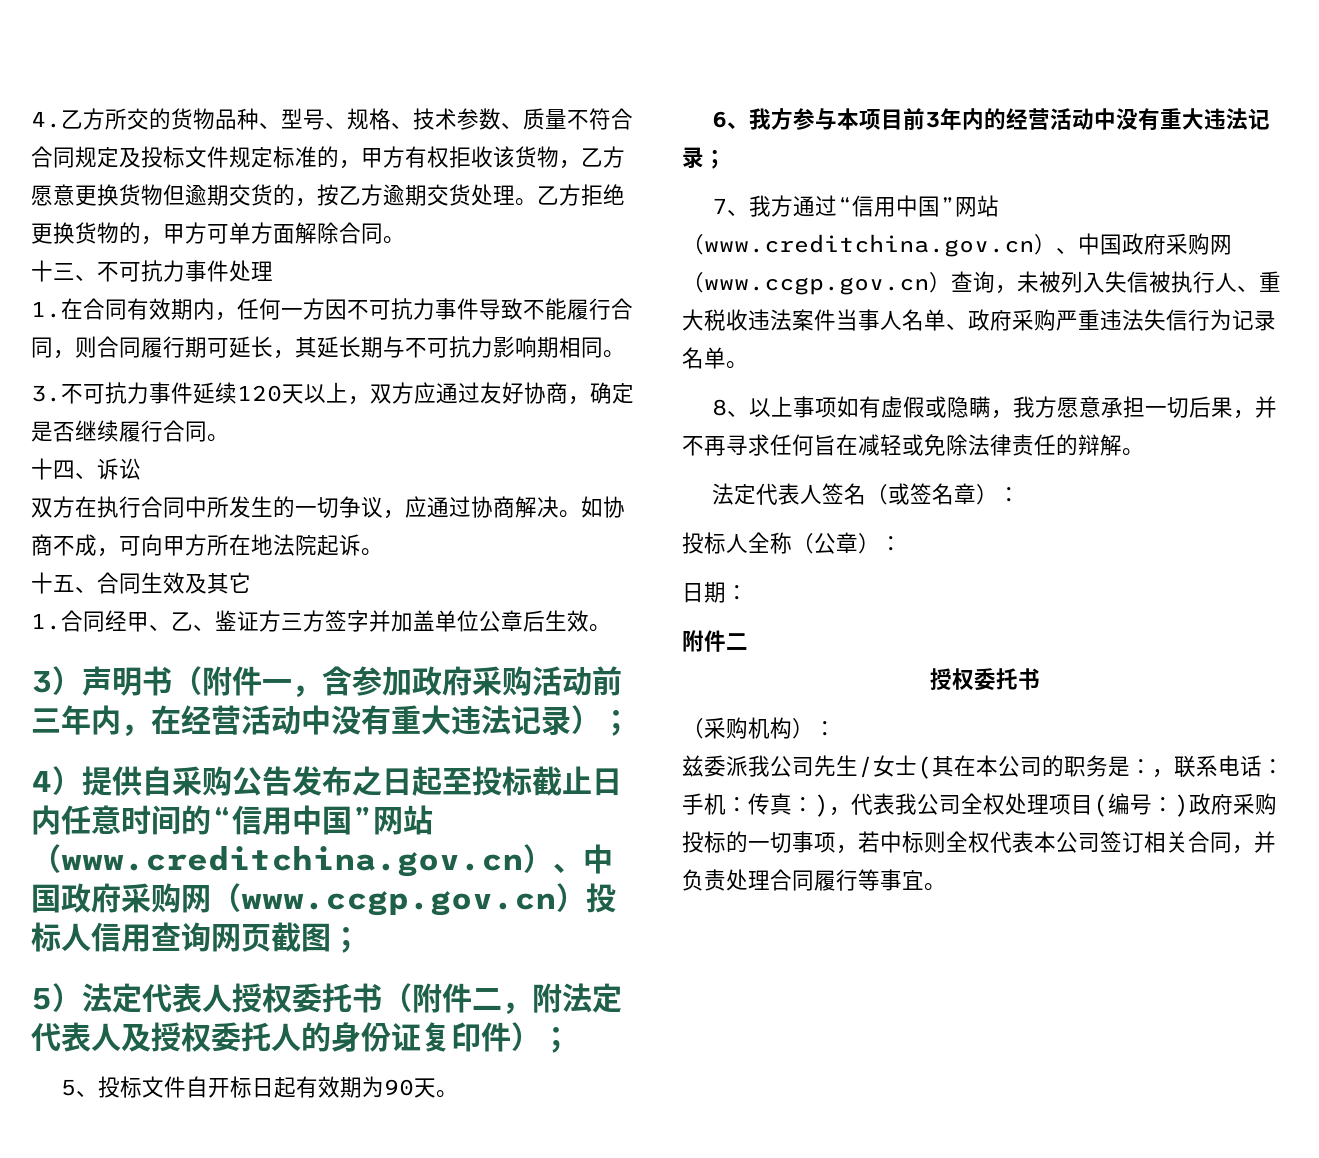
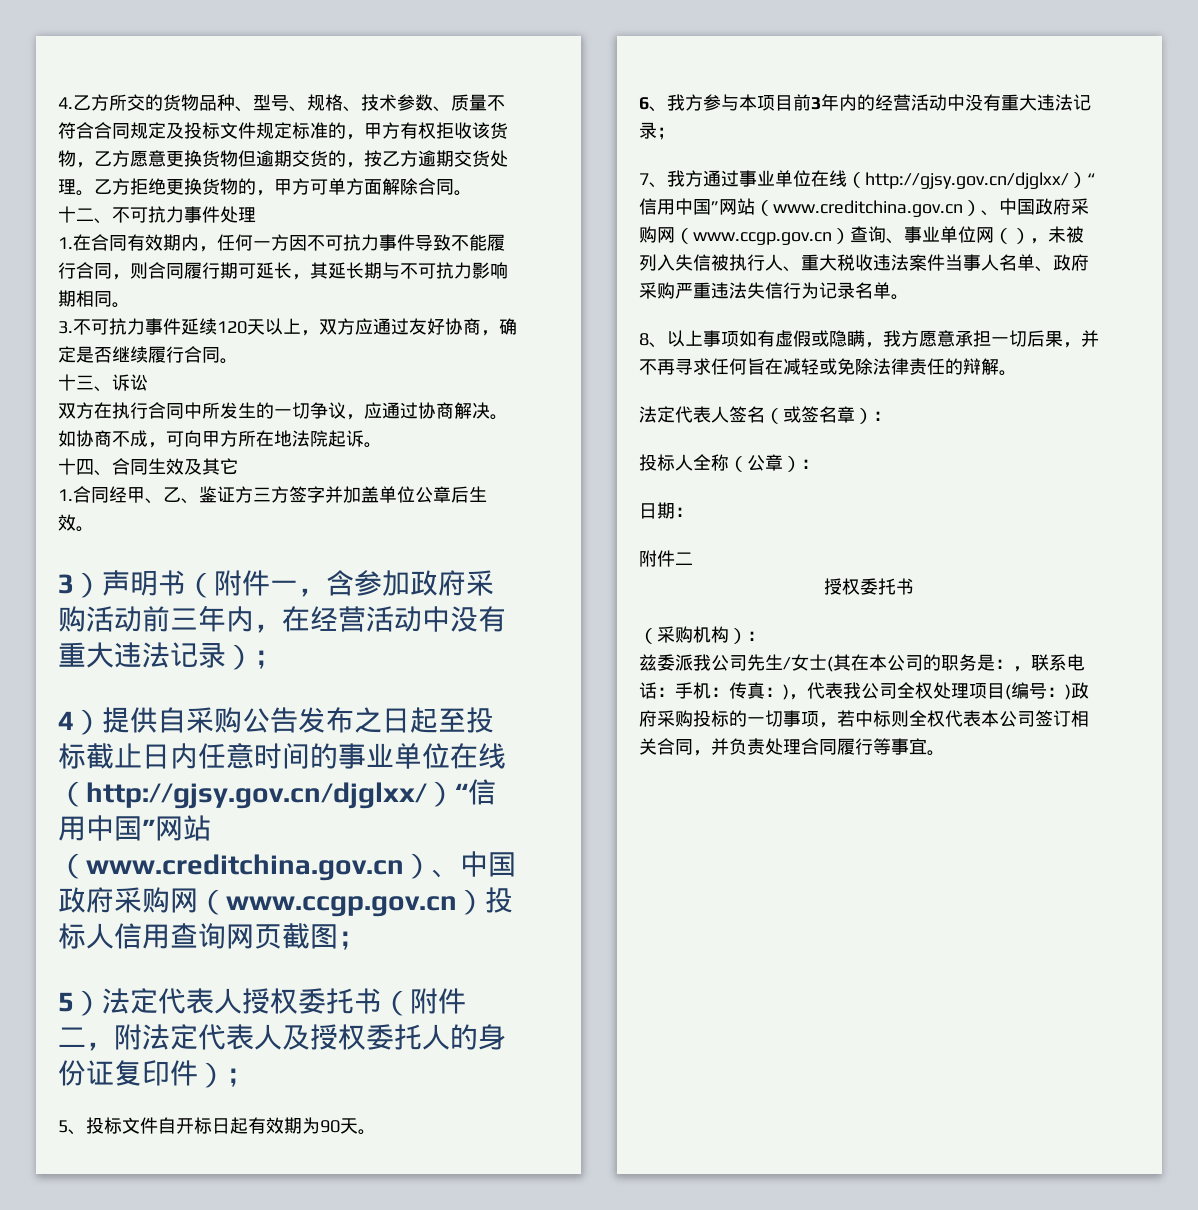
- 十三、不可抗力事件处理
+ 十二、不可抗力事件处理
- 十四、诉讼
+ 十三、诉讼
- 十五、合同生效及其它
+ 十四、合同生效及其它
- 4）提供自采购公告发布之日起至投标截止日内任意时间的“信用中国”网站（www.creditchina.gov.cn）、中国政府采购网（www.ccgp.gov.cn）投标人信用查询网页截图；
+ 4）提供自采购公告发布之日起至投标截止日内任意时间的事业单位在线（http://gjsy.gov.cn/djglxx/）“信用中国”网站（www.creditchina.gov.cn）、中国政府采购网（www.ccgp.gov.cn）投标人信用查询网页截图；
- 7、我方通过“信用中国”网站（www.creditchina.gov.cn）、中国政府采购网（www.ccgp.gov.cn）查询，未被列入失信被执行人、重大税收违法案件当事人名单、政府采购严重违法失信行为记录名单。
+ 7、我方通过事业单位在线（http://gjsy.gov.cn/djglxx/）“信用中国”网站（www.creditchina.gov.cn）、中国政府采购网（www.ccgp.gov.cn）查询、事业单位网（），未被列入失信被执行人、重大税收违法案件当事人名单、政府采购严重违法失信行为记录名单。

